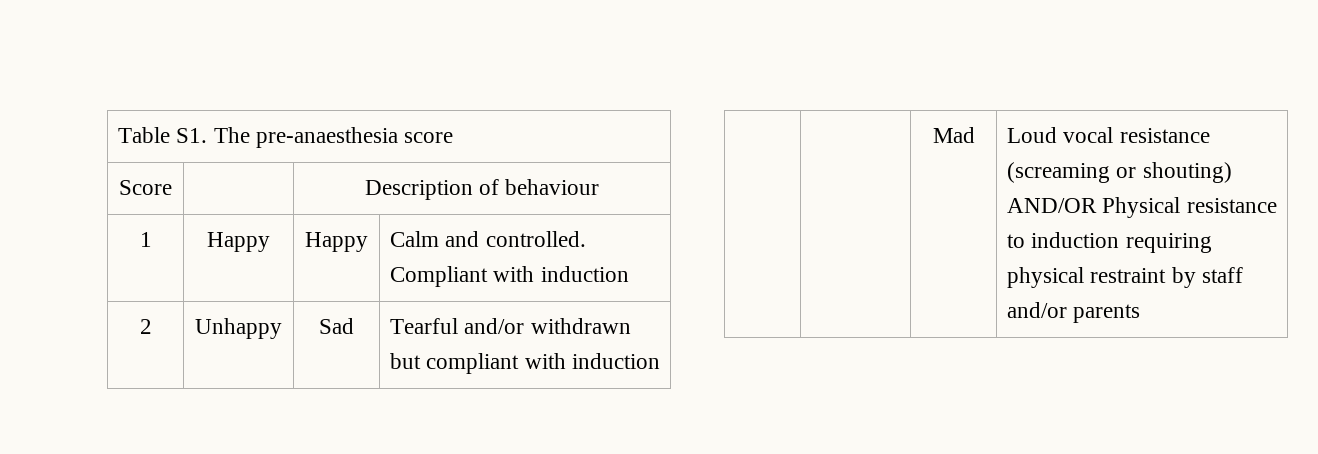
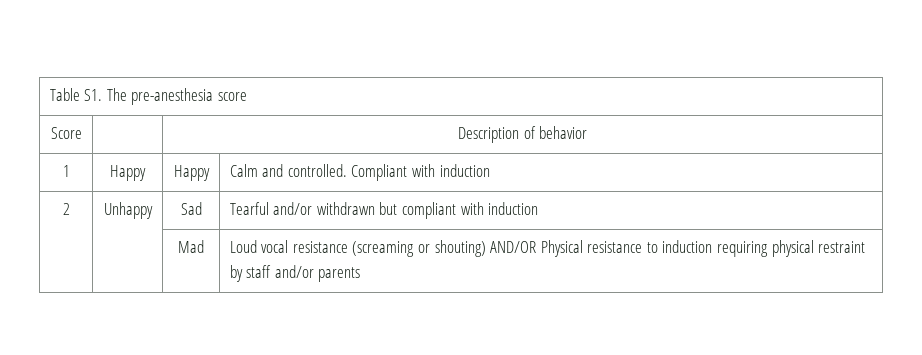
- Table S1. The pre-anaesthesia score
+ Table S1. The pre-anesthesia score
- Score | | Description of behaviour
+ Score | | Description of behavior

